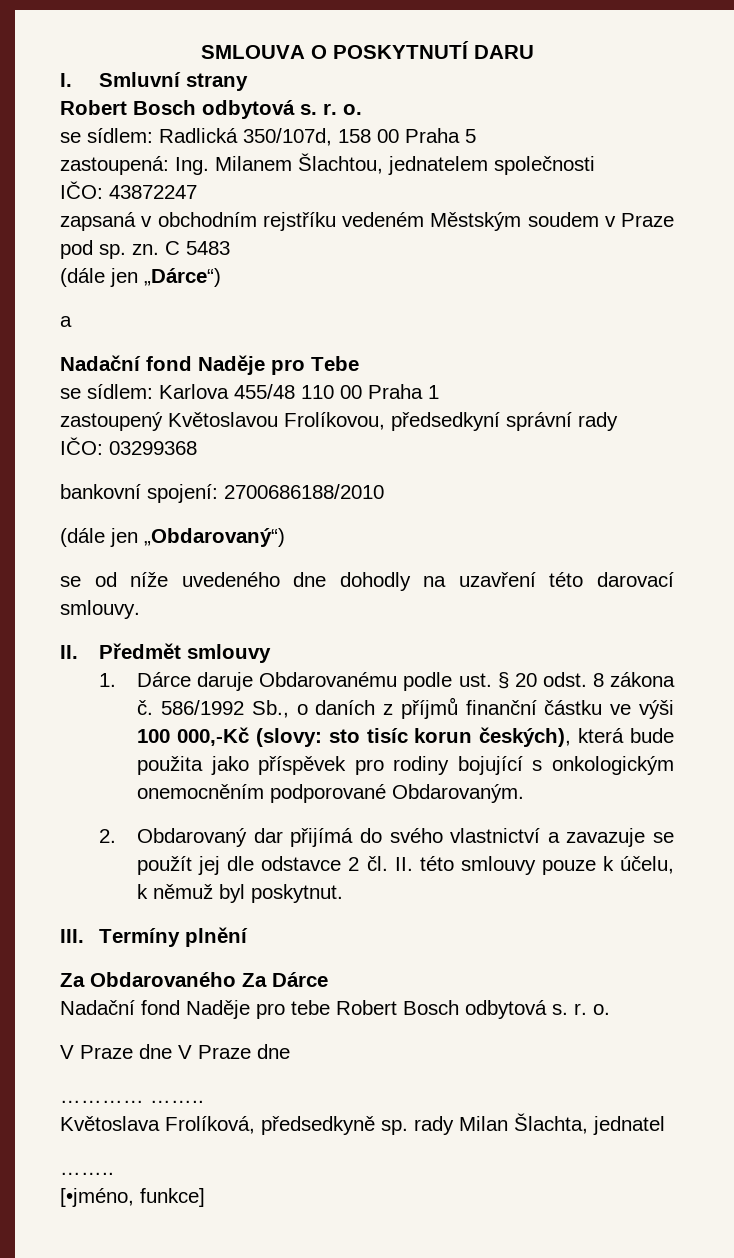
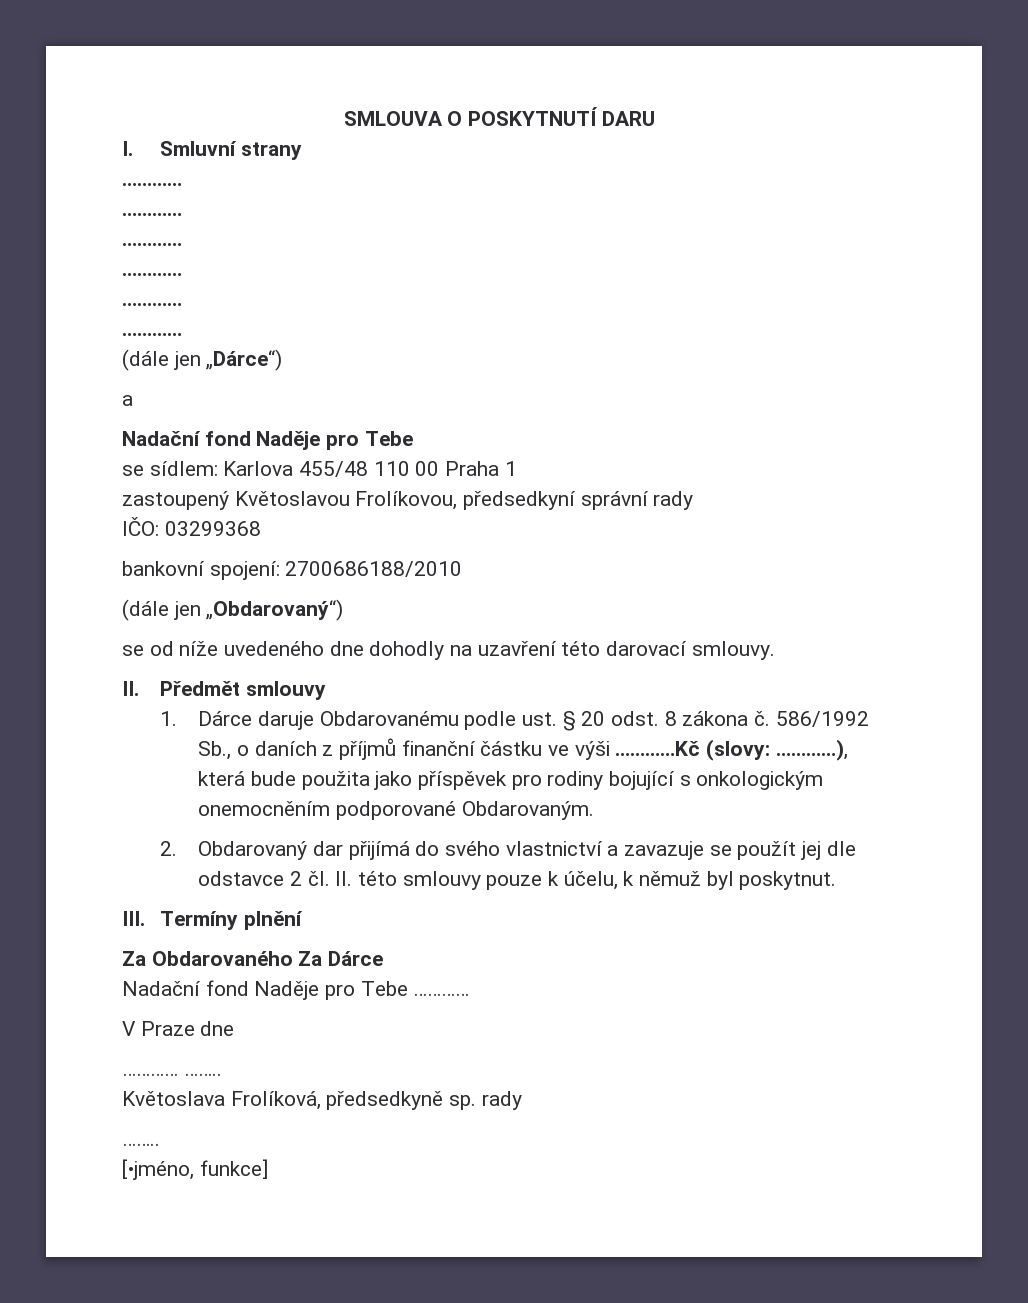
  I. Smluvní strany
- Robert Bosch odbytová s. r. o.
- se sídlem: Radlická 350/107d, 158 00 Praha 5
- zastoupená: Ing. Milanem Šlachtou, jednatelem společnosti
- IČO: 43872247
- zapsaná v obchodním rejstříku vedeném Městským soudem v Praze pod sp. zn. C 5483
+ …………
+ …………
+ …………
+ …………
+ …………
+ …………
- 586/1992 Sb., o daních z příjmů finanční částku ve výši 100 000,-Kč (slovy: sto tisíc korun českých), která bude použita jako příspěvek pro rodiny bojující s onkologickým onemocněním podporované Obdarovaným.
+ 586/1992 Sb., o daních z příjmů finanční částku ve výši …………Kč (slovy: …………), která bude použita jako příspěvek pro rodiny bojující s onkologickým onemocněním podporované Obdarovaným.
- Nadační fond Naděje pro tebe Robert Bosch odbytová s. r. o.
- V Praze dne V Praze dne
+ Nadační fond Naděje pro Tebe …………
+ V Praze dne
- Květoslava Frolíková, předsedkyně sp. rady Milan Šlachta, jednatel
+ Květoslava Frolíková, předsedkyně sp. rady

